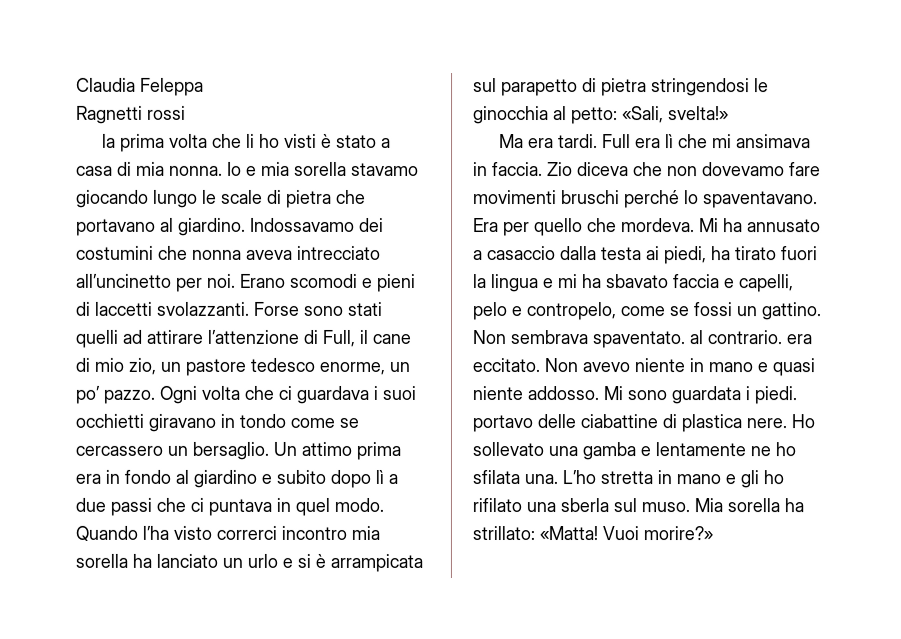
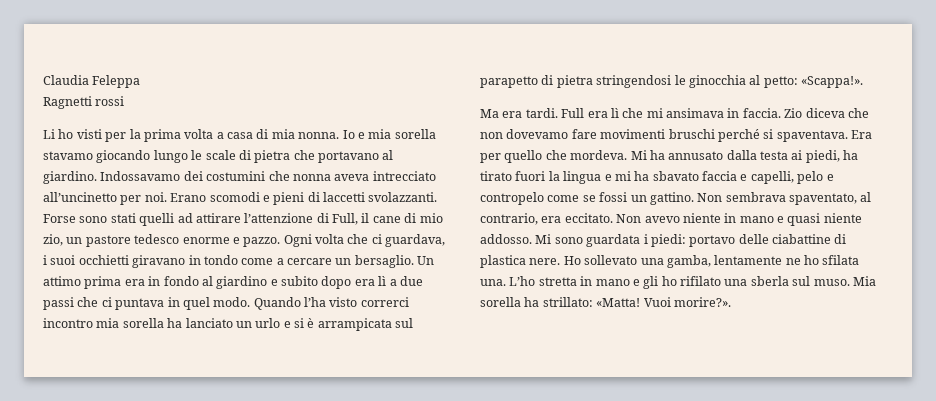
- la prima volta che li ho visti è stato a casa di mia nonna.
+ Li ho visti per la prima volta a casa di mia nonna.
- Forse sono stati quelli ad attirare l’attenzione di Full, il cane di mio zio, un pastore tedesco enorme, un po’ pazzo.
+ Forse sono stati quelli ad attirare l’attenzione di Full, il cane di mio zio, un pastore tedesco enorme e pazzo.
- Ogni volta che ci guardava i suoi occhietti giravano in tondo come se cercassero un bersaglio.
+ Ogni volta che ci guardava, i suoi occhietti giravano in tondo come a cercare un bersaglio.
- Un attimo prima era in fondo al giardino e subito dopo lì a due passi che ci puntava in quel modo.
+ Un attimo prima era in fondo al giardino e subito dopo era lì a due passi che ci puntava in quel modo.
- Quando l’ha visto correrci incontro mia sorella ha lanciato un urlo e si è arrampicata sul parapetto di pietra stringendosi le ginocchia al petto: «Sali, svelta!»
+ Quando l’ha visto correrci incontro mia sorella ha lanciato un urlo e si è arrampicata sul parapetto di pietra stringendosi le ginocchia al petto: «Scappa!».
- Zio diceva che non dovevamo fare movimenti bruschi perché lo spaventavano.
+ Zio diceva che non dovevamo fare movimenti bruschi perché si spaventava.
- Mi ha annusato a casaccio dalla testa ai piedi, ha tirato fuori la lingua e mi ha sbavato faccia e capelli, pelo e contropelo, come se fossi un gattino.
+ Mi ha annusato dalla testa ai piedi, ha tirato fuori la lingua e mi ha sbavato faccia e capelli, pelo e contropelo come se fossi un gattino.
- Non sembrava spaventato. al contrario. era eccitato.
+ Non sembrava spaventato, al contrario, era eccitato.
- Mi sono guardata i piedi. portavo delle ciabattine di plastica nere.
+ Mi sono guardata i piedi: portavo delle ciabattine di plastica nere.
- Ho sollevato una gamba e lentamente ne ho sfilata una.
+ Ho sollevato una gamba, lentamente ne ho sfilata una.
- Vuoi morire?»
+ Vuoi morire?».

